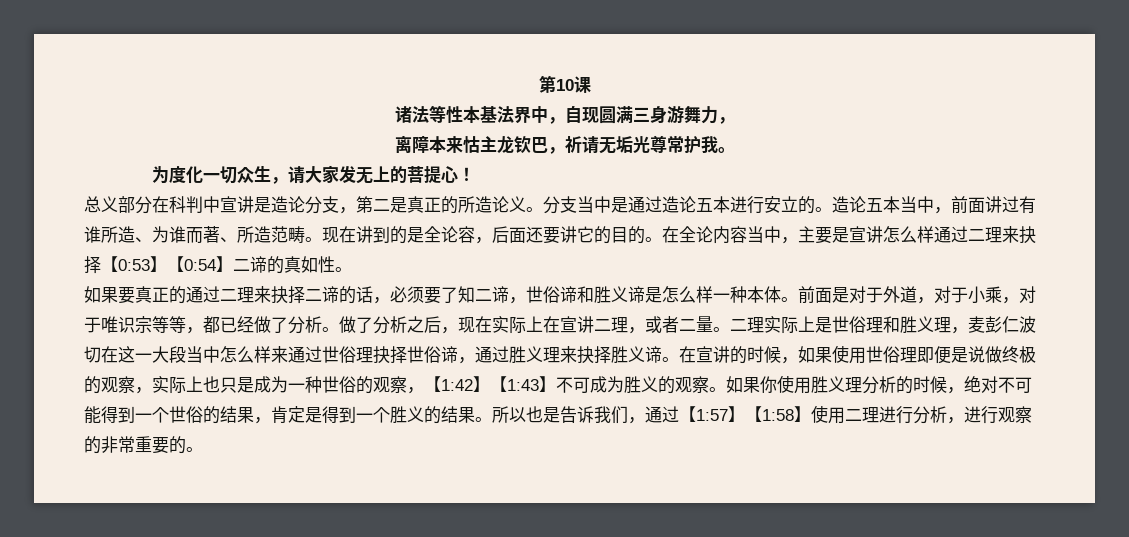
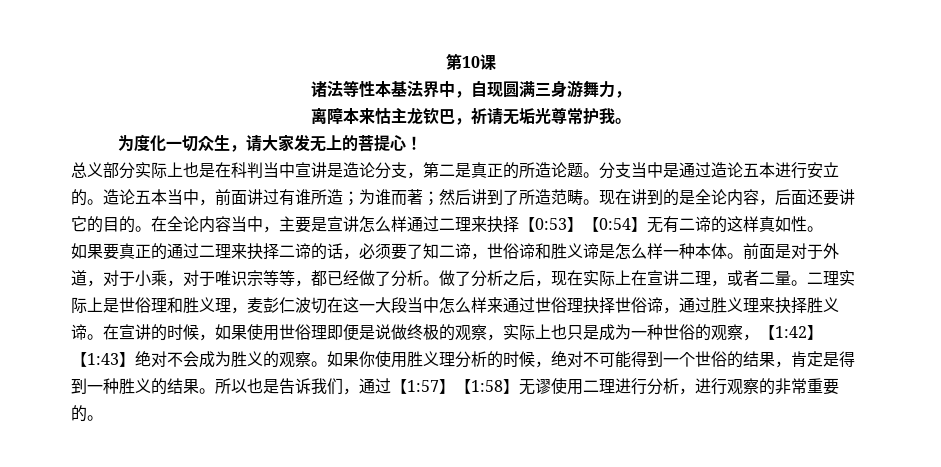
- 总义部分在科判中宣讲是造论分支，第二是真正的所造论义。
+ 总义部分实际上也是在科判当中宣讲是造论分支，第二是真正的所造论题。
- 造论五本当中，前面讲过有谁所造、为谁而著、所造范畴。
+ 造论五本当中，前面讲过有谁所造；为谁而著；然后讲到了所造范畴。
- 现在讲到的是全论容，后面还要讲它的目的。
+ 现在讲到的是全论内容，后面还要讲它的目的。
- 在全论内容当中，主要是宣讲怎么样通过二理来抉择【0:53】【0:54】二谛的真如性。
+ 在全论内容当中，主要是宣讲怎么样通过二理来抉择【0:53】【0:54】无有二谛的这样真如性。
- 在宣讲的时候，如果使用世俗理即便是说做终极的观察，实际上也只是成为一种世俗的观察，【1:42】【1:43】不可成为胜义的观察。
+ 在宣讲的时候，如果使用世俗理即便是说做终极的观察，实际上也只是成为一种世俗的观察，【1:42】【1:43】绝对不会成为胜义的观察。
- 如果你使用胜义理分析的时候，绝对不可能得到一个世俗的结果，肯定是得到一个胜义的结果。
+ 如果你使用胜义理分析的时候，绝对不可能得到一个世俗的结果，肯定是得到一种胜义的结果。
- 所以也是告诉我们，通过【1:57】【1:58】使用二理进行分析，进行观察的非常重要的。
+ 所以也是告诉我们，通过【1:57】【1:58】无谬使用二理进行分析，进行观察的非常重要的。

